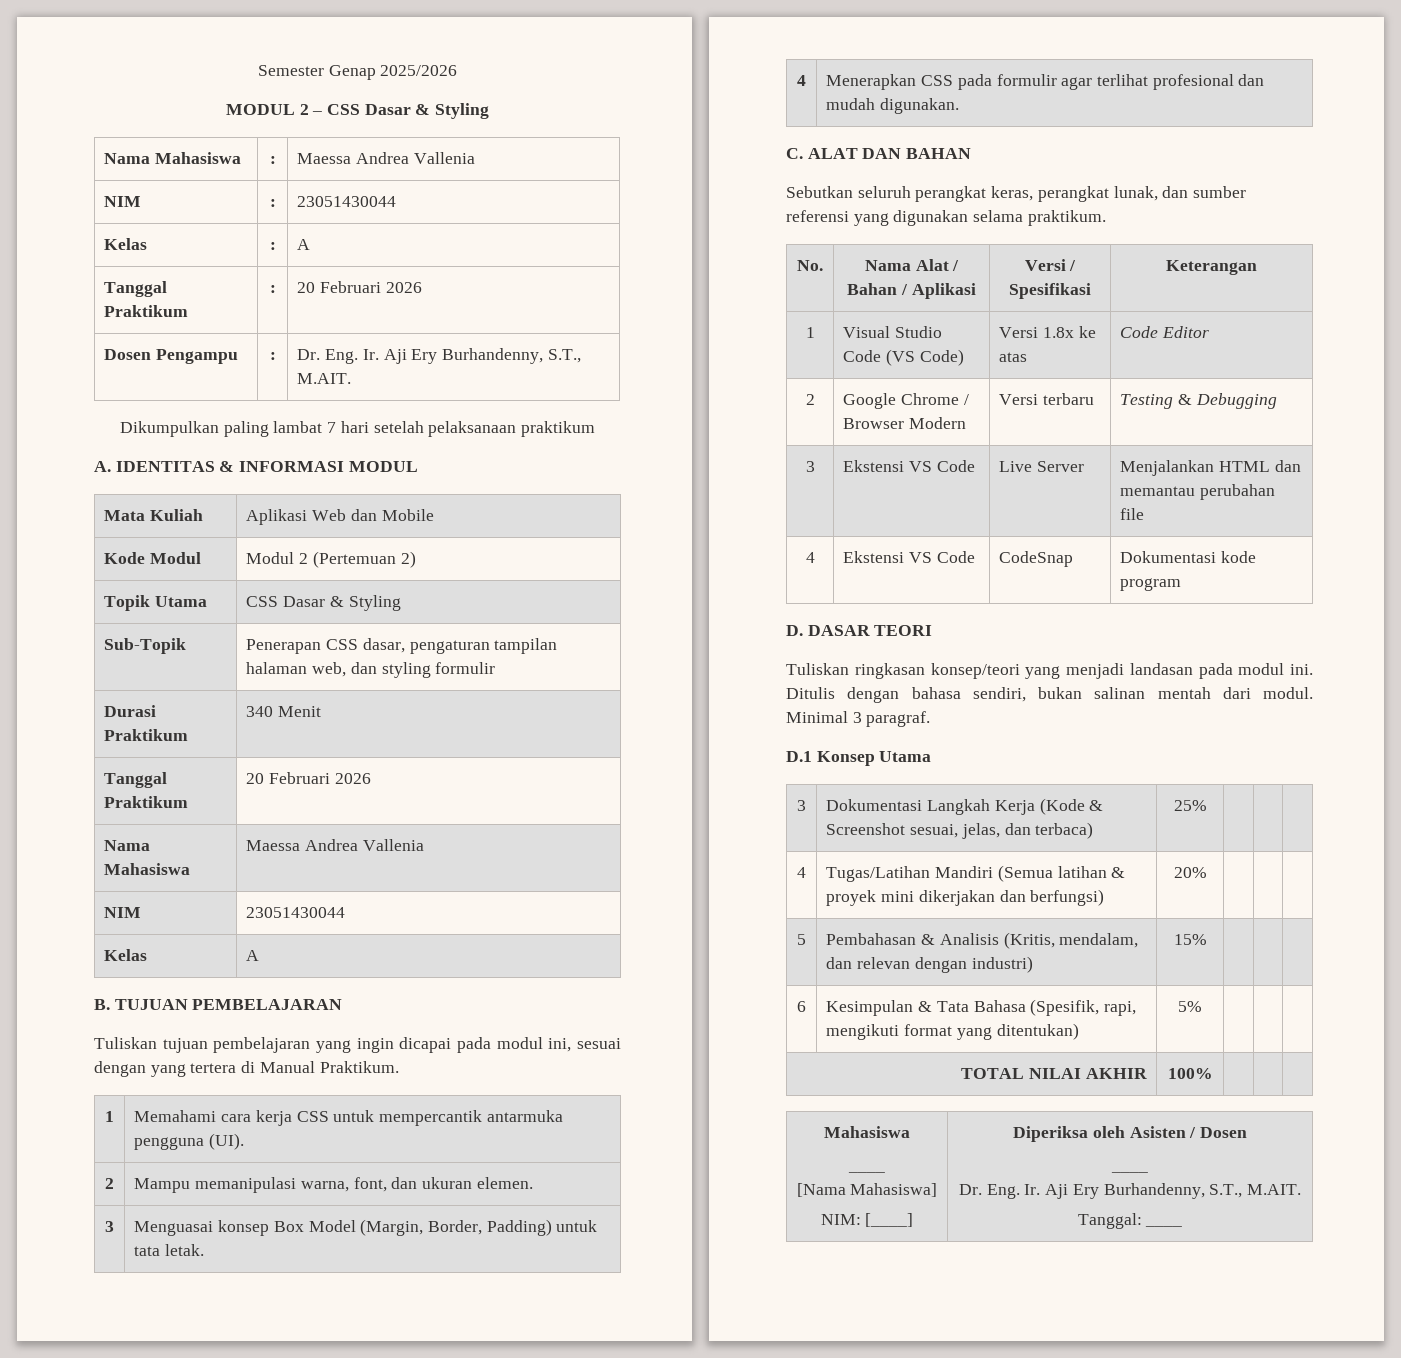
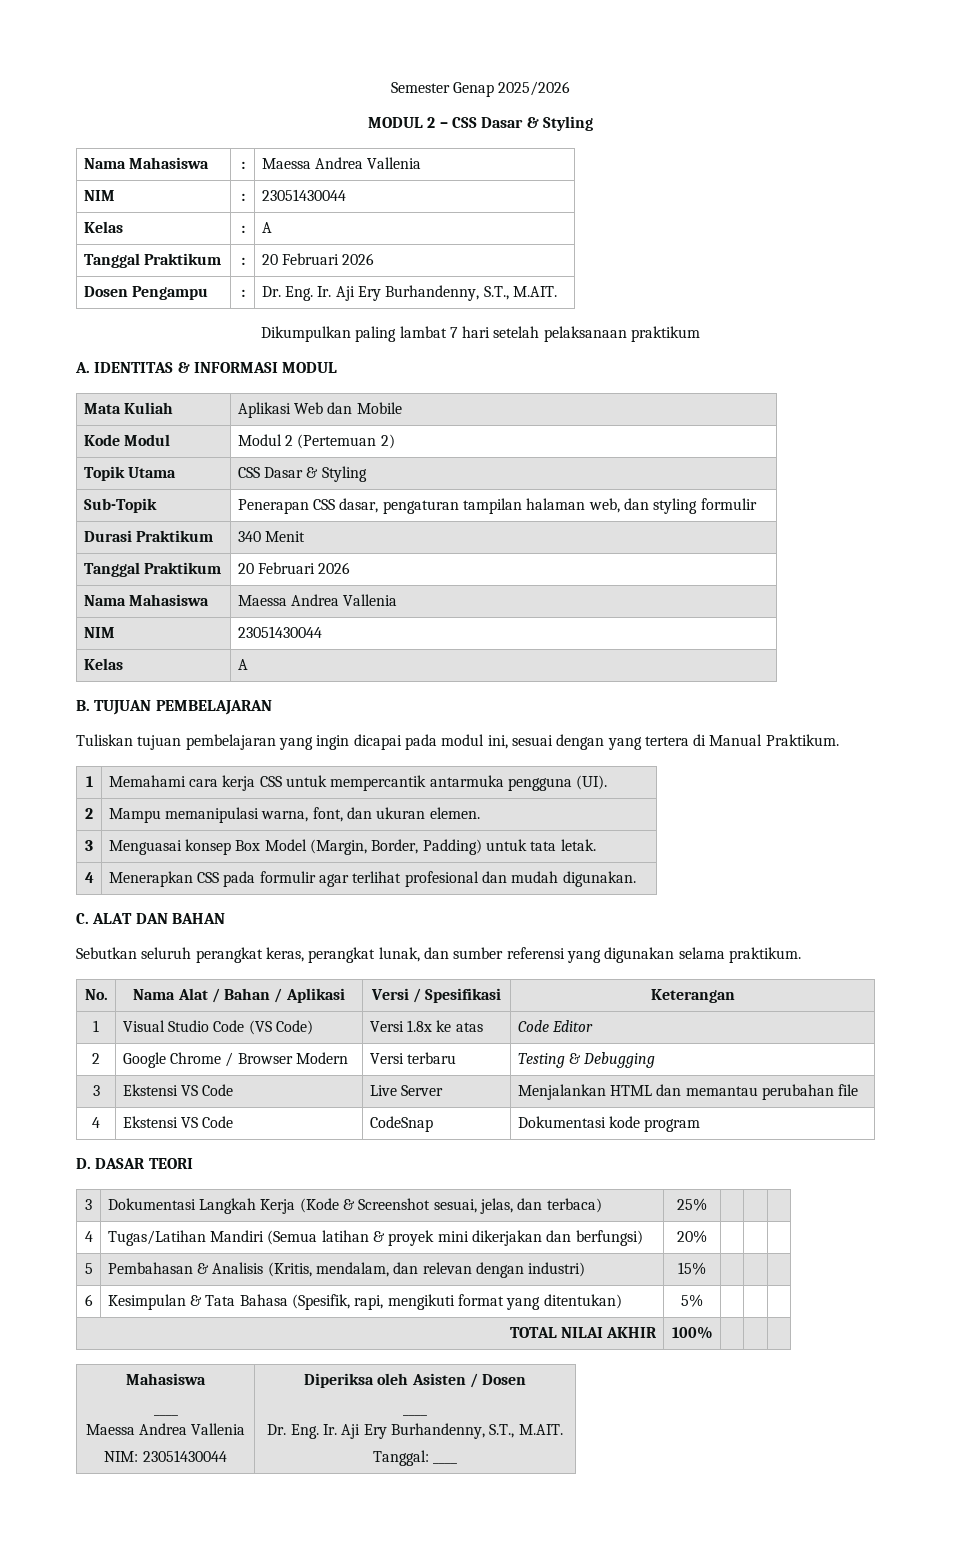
- Tuliskan ringkasan konsep/teori yang menjadi landasan pada modul ini. Ditulis dengan bahasa sendiri, bukan salinan mentah dari modul. Minimal 3 paragraf.
- D.1 Konsep Utama
  TOTAL NILAI AKHIR | 100% | | |
  Mahasiswa
  ____
- [Nama Mahasiswa]
- NIM: [____] | Diperiksa oleh Asisten / Dosen
+ Maessa Andrea Vallenia
+ NIM: 23051430044 | Diperiksa oleh Asisten / Dosen

